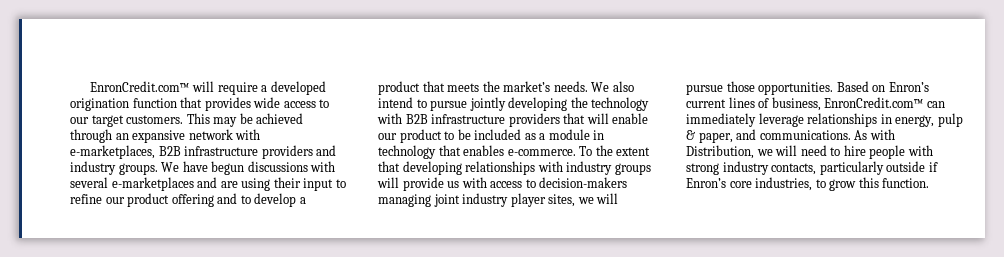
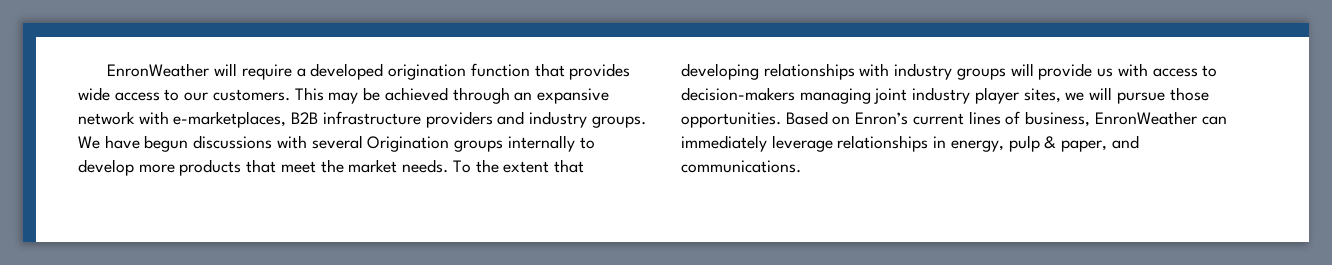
- EnronCredit.com™ will require a developed origination function that provides wide access to our target customers.
+ EnronWeather will require a developed origination function that provides wide access to our customers.
- We have begun discussions with several e-marketplaces and are using their input to refine our product offering and to develop a product that meets the market’s needs. We also intend to pursue jointly developing the technology with B2B infrastructure providers that will enable our product to be included as a module in technology that enables e-commerce.
+ We have begun discussions with several Origination groups internally to develop more products that meet the market needs.
- Based on Enron’s current lines of business, EnronCredit.com™ can immediately leverage relationships in energy, pulp & paper, and communications. As with Distribution, we will need to hire people with strong industry contacts, particularly outside if Enron’s core industries, to grow this function.
+ Based on Enron’s current lines of business, EnronWeather can immediately leverage relationships in energy, pulp & paper, and communications.

